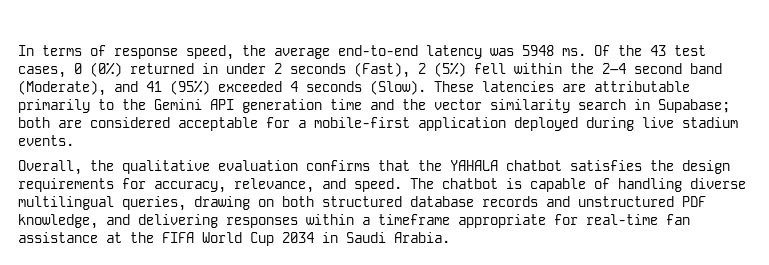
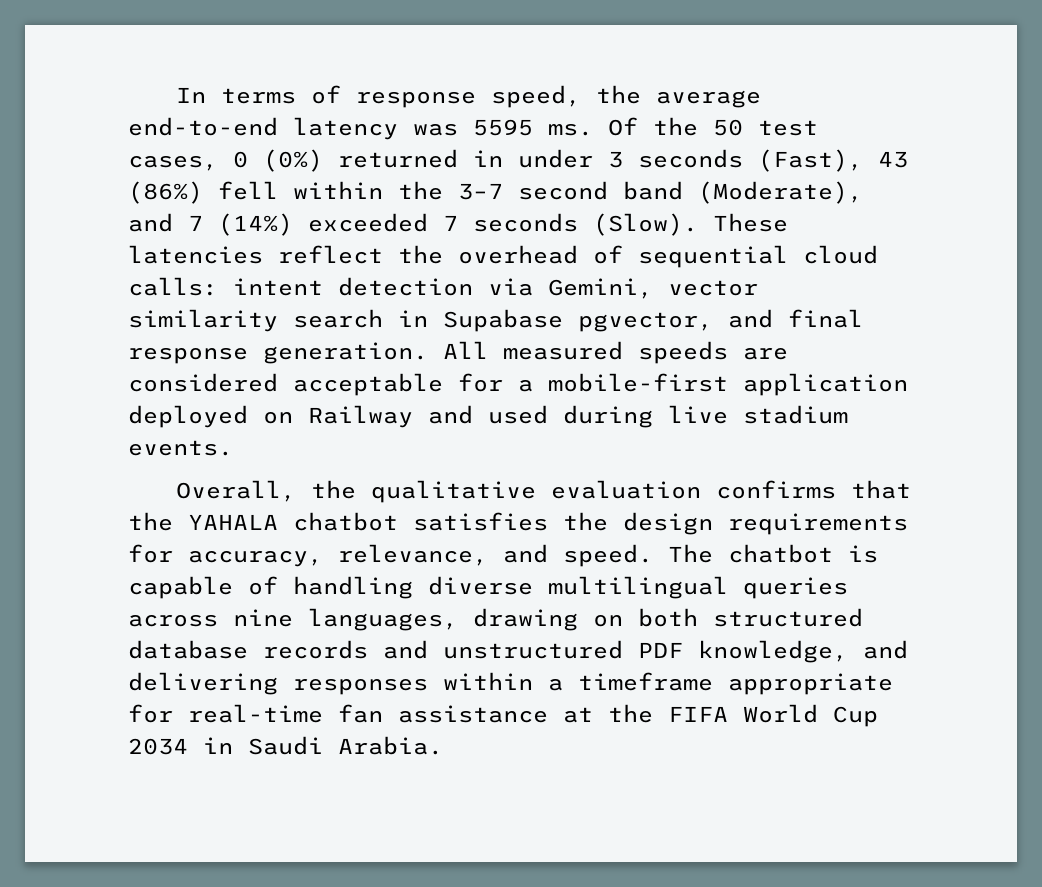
- In terms of response speed, the average end-to-end latency was 5948 ms.
+ In terms of response speed, the average end-to-end latency was 5595 ms.
- Of the 43 test cases, 0 (0%) returned in under 2 seconds (Fast), 2 (5%) fell within the 2–4 second band (Moderate), and 41 (95%) exceeded 4 seconds (Slow). These latencies are attributable primarily to the Gemini API generation time and the vector similarity search in Supabase; both are considered acceptable for a mobile-first application deployed during live stadium events.
+ Of the 50 test cases, 0 (0%) returned in under 3 seconds (Fast), 43 (86%) fell within the 3–7 second band (Moderate), and 7 (14%) exceeded 7 seconds (Slow). These latencies reflect the overhead of sequential cloud calls: intent detection via Gemini, vector similarity search in Supabase pgvector, and final response generation. All measured speeds are considered acceptable for a mobile-first application deployed on Railway and used during live stadium events.
- The chatbot is capable of handling diverse multilingual queries, drawing on both structured database records and unstructured PDF knowledge, and delivering responses within a timeframe appropriate for real-time fan assistance at the FIFA World Cup 2034 in Saudi Arabia.
+ The chatbot is capable of handling diverse multilingual queries across nine languages, drawing on both structured database records and unstructured PDF knowledge, and delivering responses within a timeframe appropriate for real-time fan assistance at the FIFA World Cup 2034 in Saudi Arabia.

